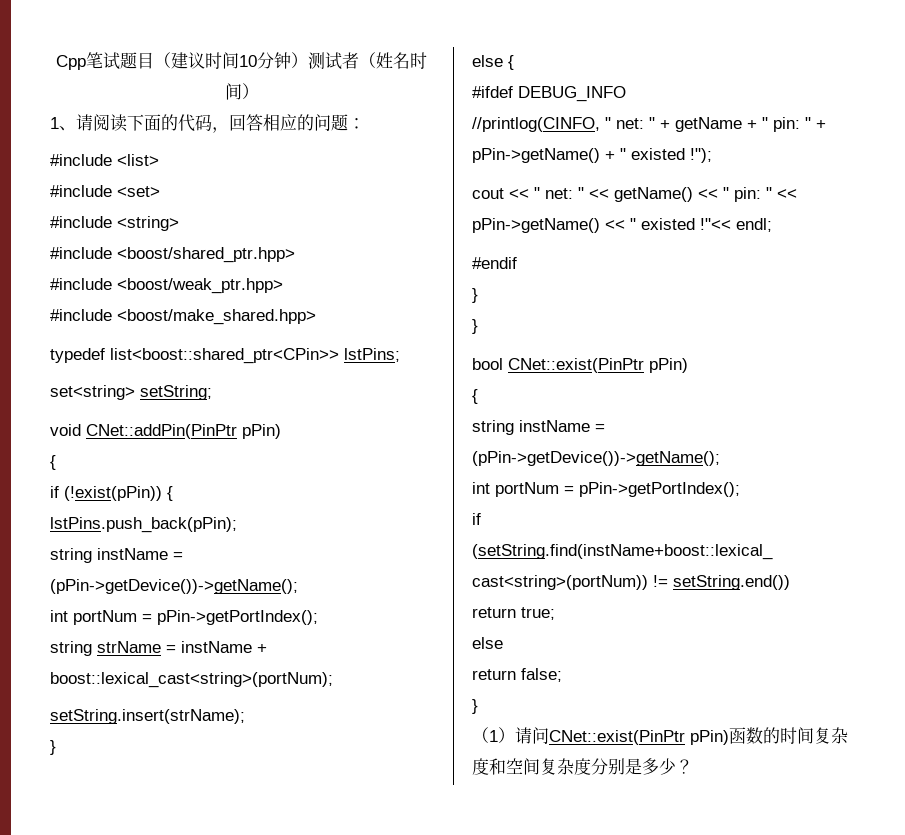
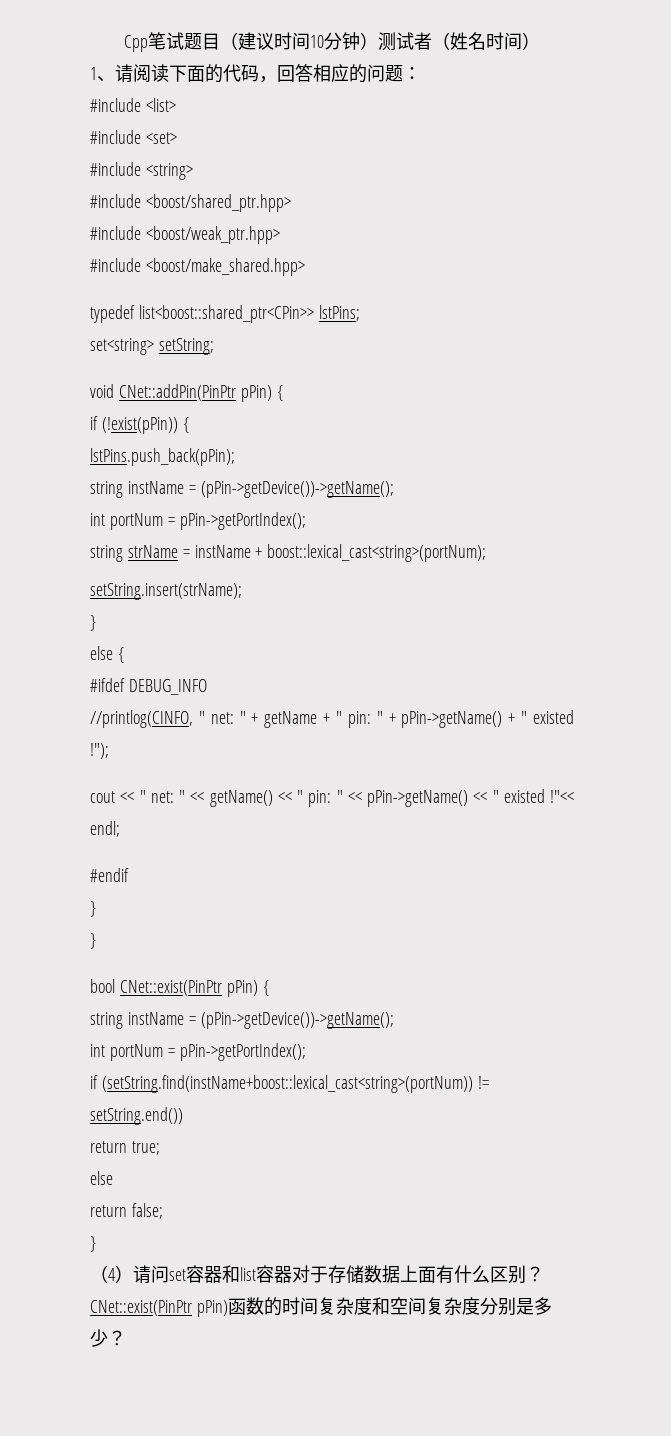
- void CNet::addPin(PinPtr pPin)
- {
+ void CNet::addPin(PinPtr pPin) {
- bool CNet::exist(PinPtr pPin)
- {
+ bool CNet::exist(PinPtr pPin) {
- （1）请问CNet::exist(PinPtr pPin)函数的时间复杂度和空间复杂度分别是多少？
+ （4）请问set容器和list容器对于存储数据上面有什么区别？CNet::exist(PinPtr pPin)函数的时间复杂度和空间复杂度分别是多少？

